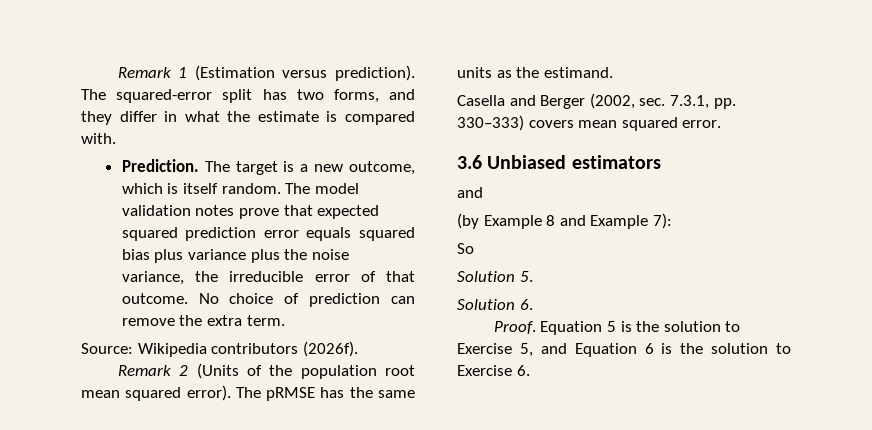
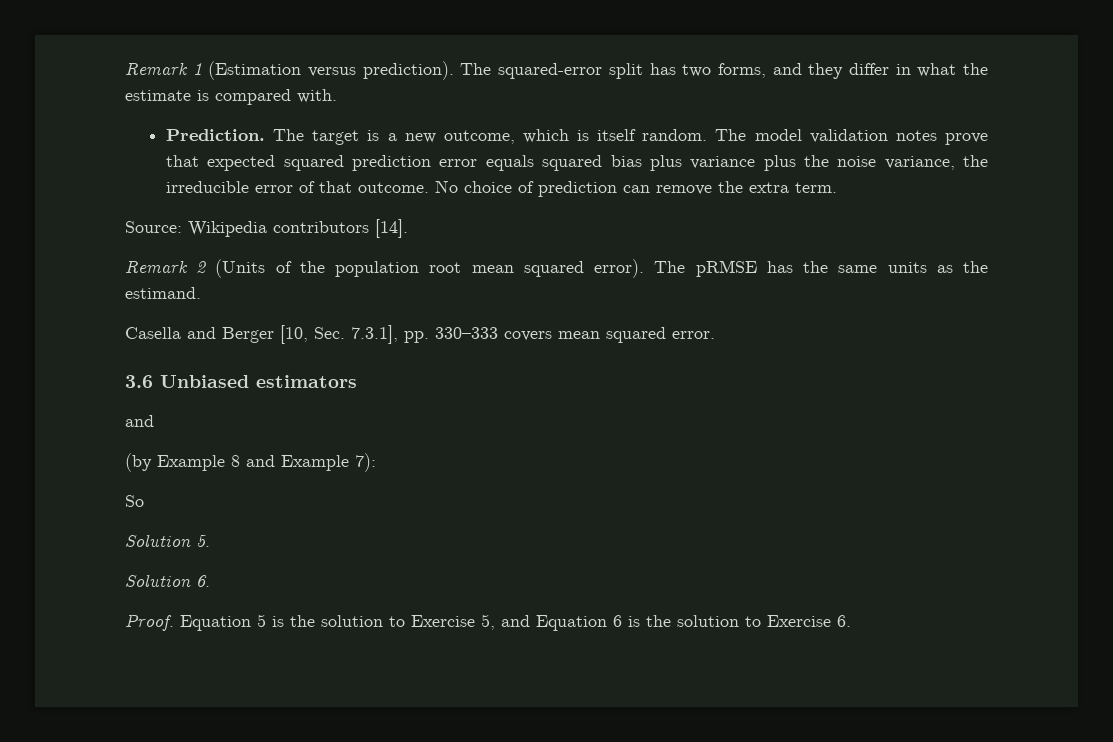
- Source: Wikipedia contributors (2026f).
+ Source: Wikipedia contributors [14].
- Casella and Berger (2002, sec. 7.3.1, pp. 330–333) covers mean squared error.
+ Casella and Berger [10, Sec. 7.3.1], pp. 330–333 covers mean squared error.

